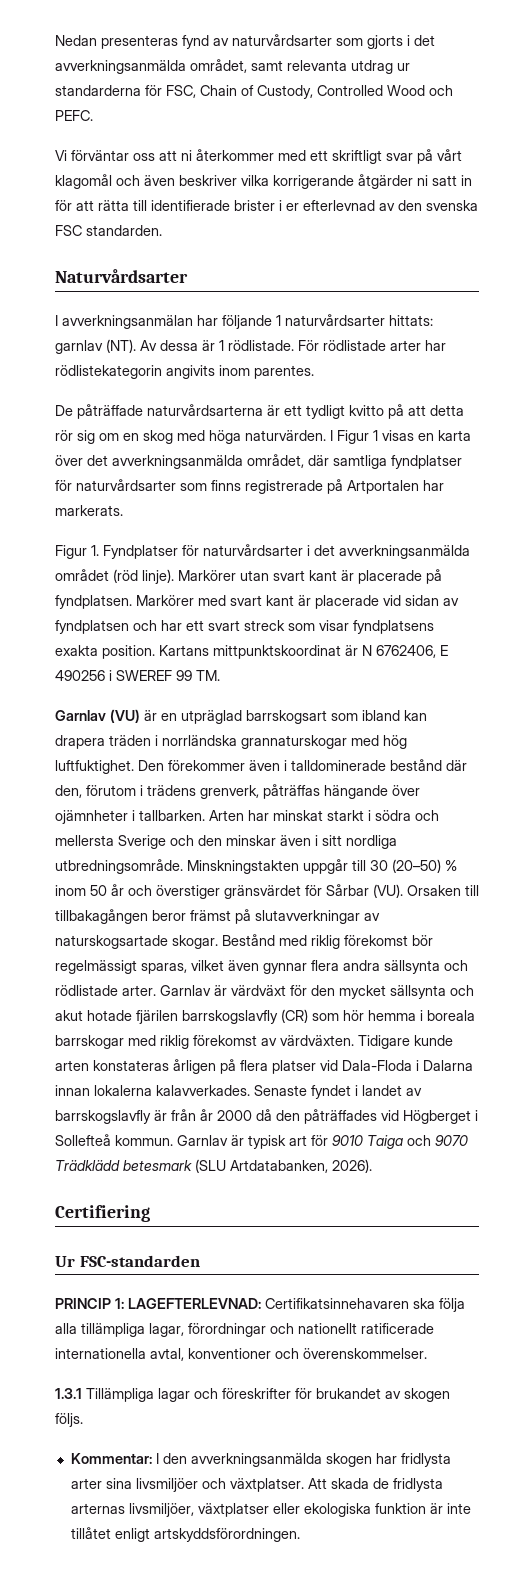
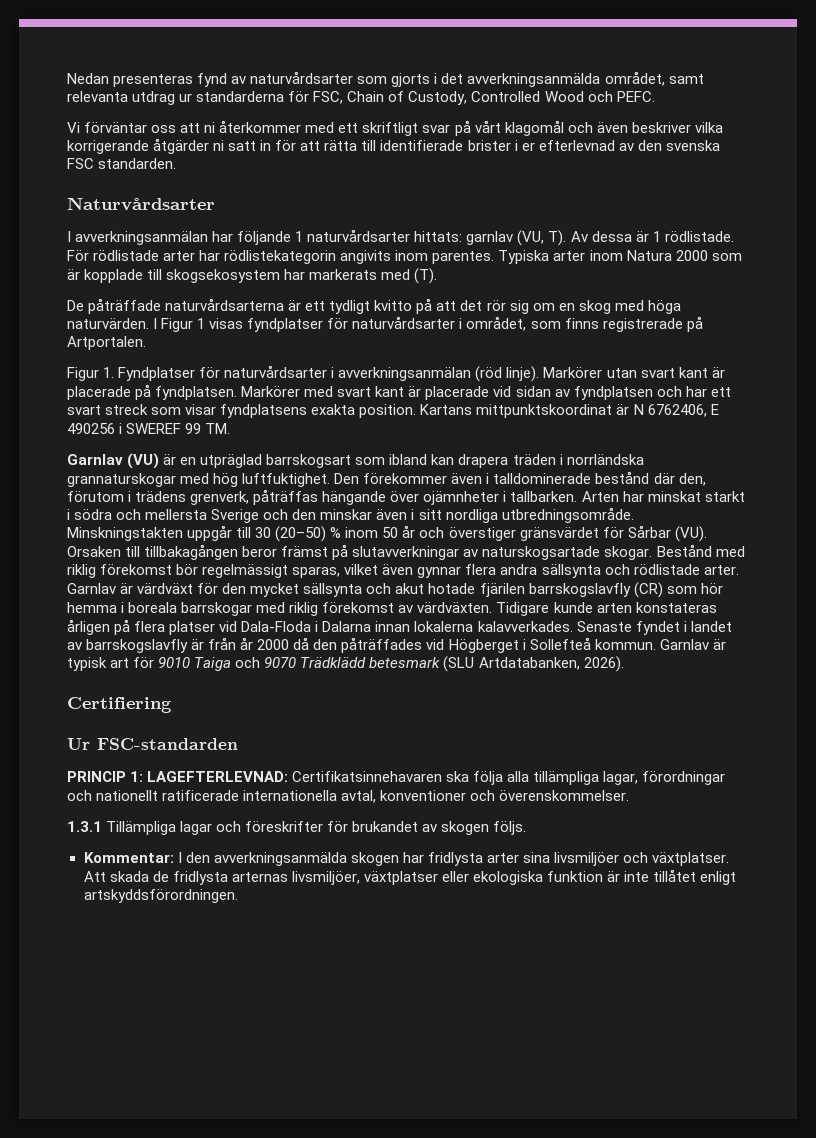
- I avverkningsanmälan har följande 1 naturvårdsarter hittats: garnlav (NT). Av dessa är 1 rödlistade.
+ I avverkningsanmälan har följande 1 naturvårdsarter hittats: garnlav (VU, T). Av dessa är 1 rödlistade.
+ Typiska arter inom Natura 2000 som är kopplade till skogsekosystem har markerats med (T).
- De påträffade naturvårdsarterna är ett tydligt kvitto på att detta rör sig om en skog med höga naturvärden.
+ De påträffade naturvårdsarterna är ett tydligt kvitto på att det rör sig om en skog med höga naturvärden.
- I Figur 1 visas en karta över det avverkningsanmälda området, där samtliga fyndplatser för naturvårdsarter som finns registrerade på Artportalen har markerats.
+ I Figur 1 visas fyndplatser för naturvårdsarter i området, som finns registrerade på Artportalen.
- Figur 1. Fyndplatser för naturvårdsarter i det avverkningsanmälda området (röd linje).
+ Figur 1. Fyndplatser för naturvårdsarter i avverkningsanmälan (röd linje).

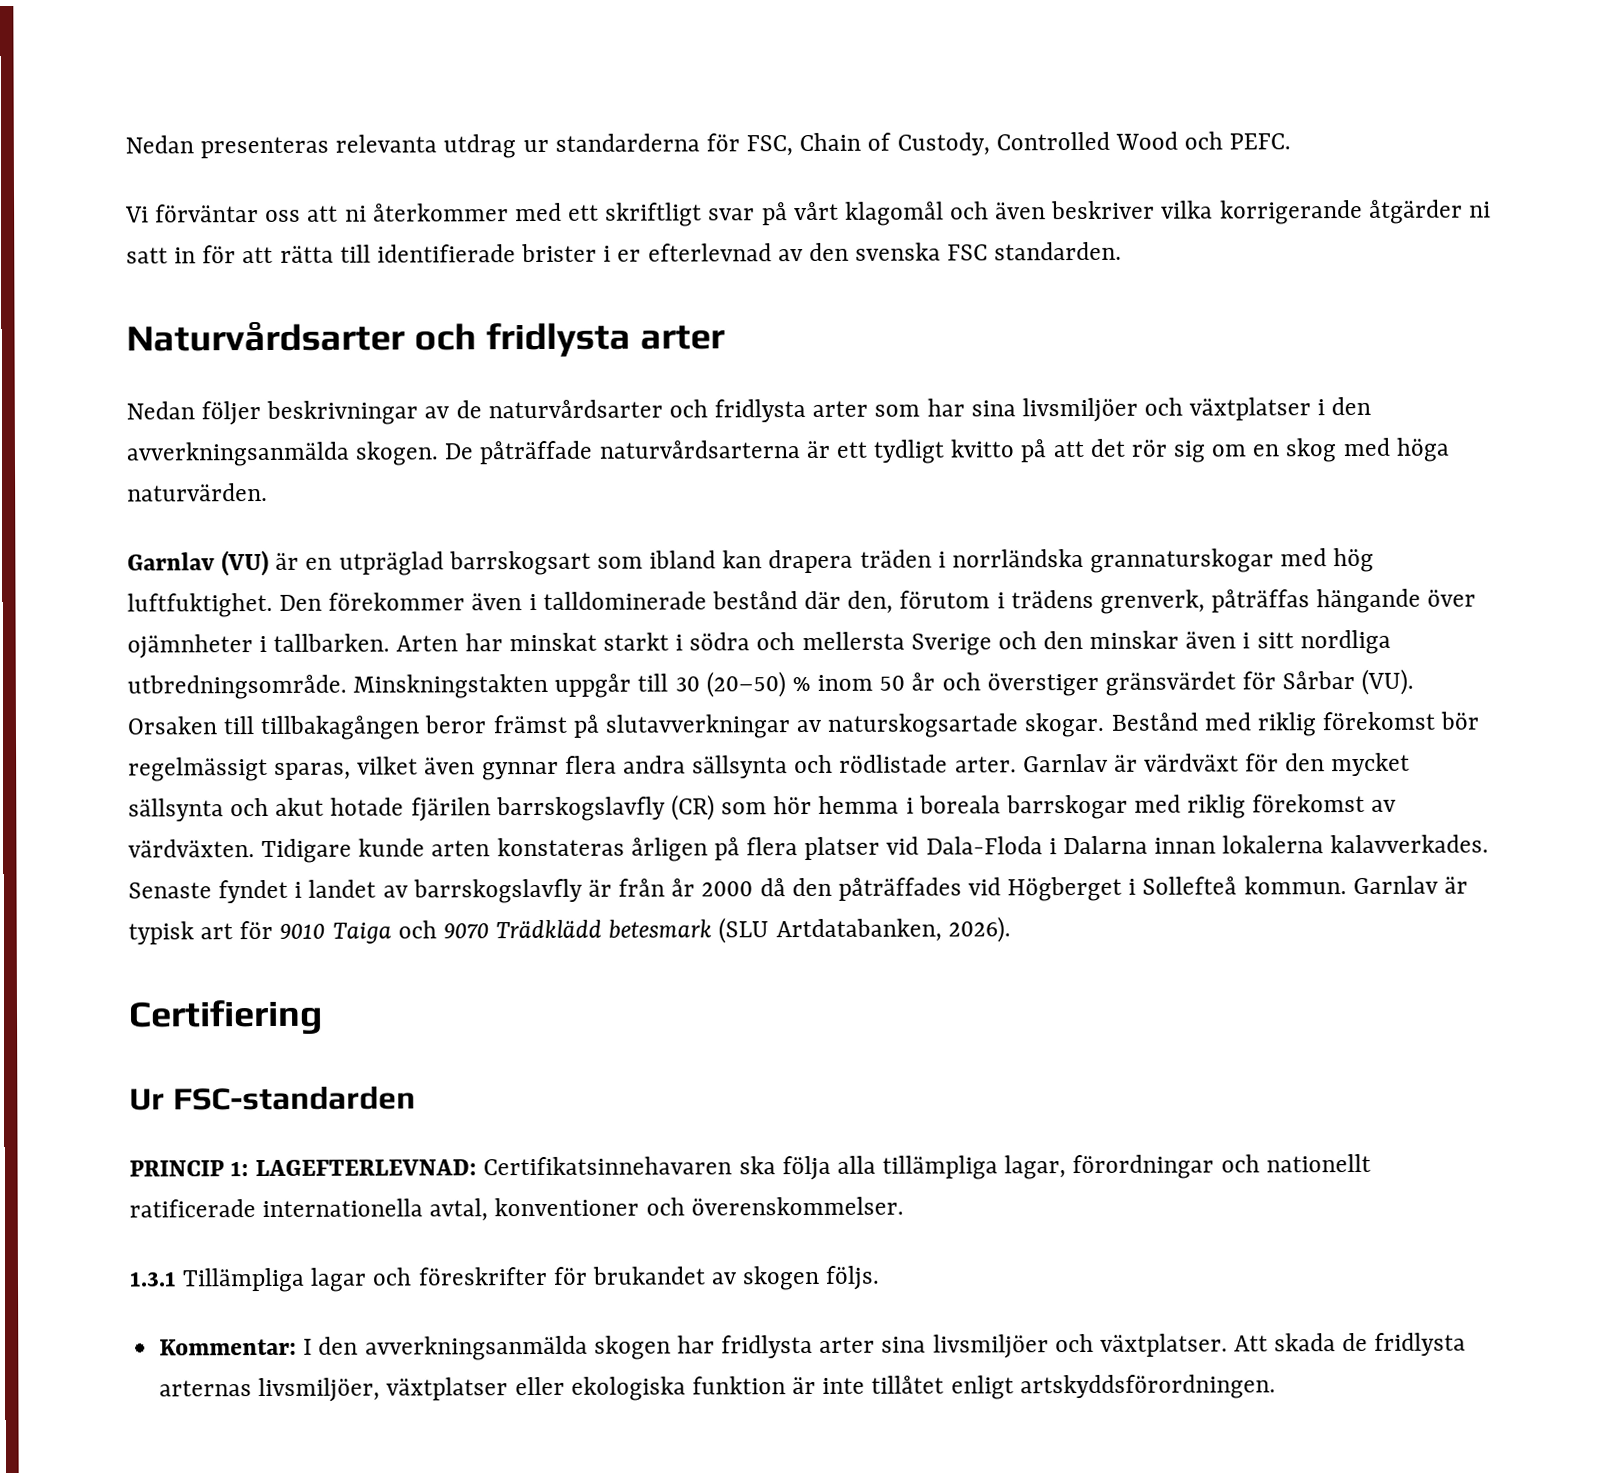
- Nedan presenteras fynd av naturvårdsarter som gjorts i det avverkningsanmälda området, samt relevanta utdrag ur standarderna för FSC, Chain of Custody, Controlled Wood och PEFC.
+ Nedan presenteras relevanta utdrag ur standarderna för FSC, Chain of Custody, Controlled Wood och PEFC.
- Naturvårdsarter
- I avverkningsanmälan har följande 1 naturvårdsarter hittats: garnlav (VU, T). Av dessa är 1 rödlistade. För rödlistade arter har rödlistekategorin angivits inom parentes. Typiska arter inom Natura 2000 som är kopplade till skogsekosystem har markerats med (T).
- De påträffade naturvårdsarterna är ett tydligt kvitto på att det rör sig om en skog med höga naturvärden. I Figur 1 visas fyndplatser för naturvårdsarter i området, som finns registrerade på Artportalen.
- Figur 1. Fyndplatser för naturvårdsarter i avverkningsanmälan (röd linje). Markörer utan svart kant är placerade på fyndplatsen. Markörer med svart kant är placerade vid sidan av fyndplatsen och har ett svart streck som visar fyndplatsens exakta position. Kartans mittpunktskoordinat är N 6762406, E 490256 i SWEREF 99 TM.
+ Naturvårdsarter och fridlysta arter
+ Nedan följer beskrivningar av de naturvårdsarter och fridlysta arter som har sina livsmiljöer och växtplatser i den avverkningsanmälda skogen. De påträffade naturvårdsarterna är ett tydligt kvitto på att det rör sig om en skog med höga naturvärden.

